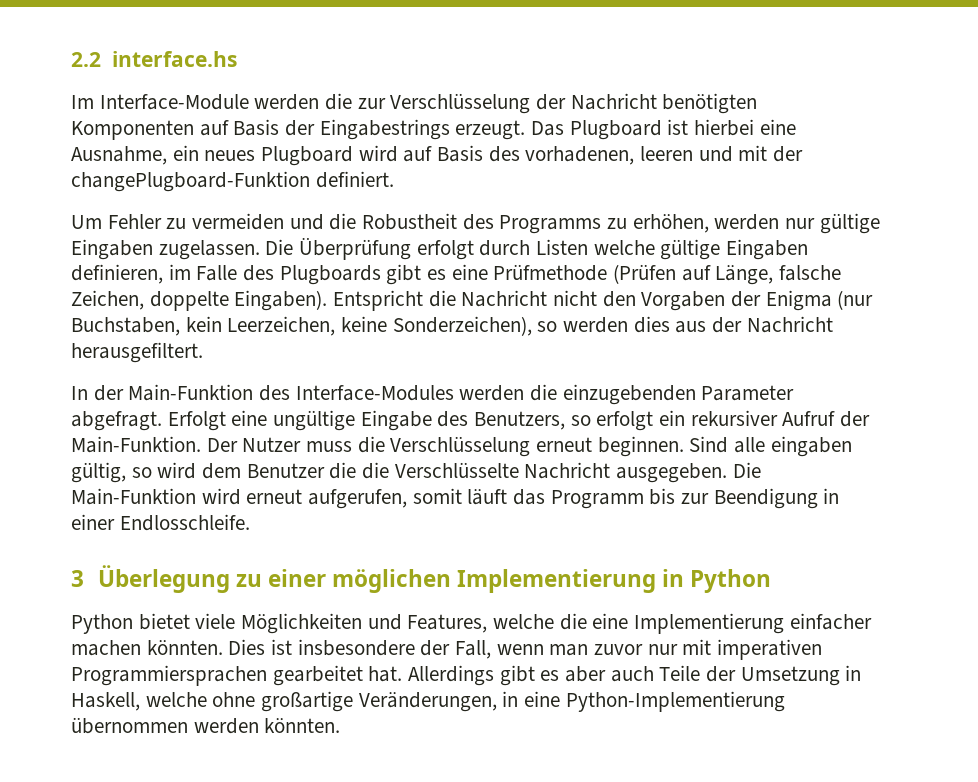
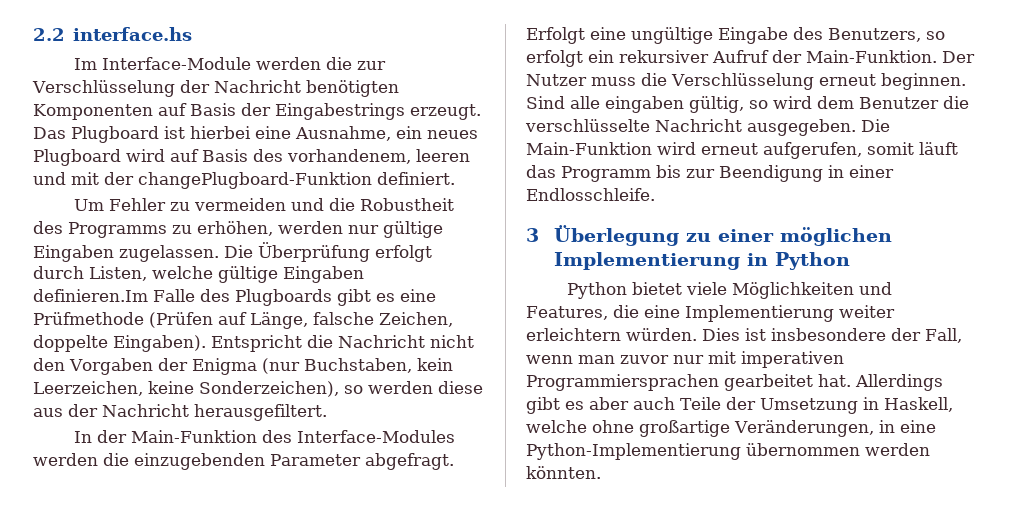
- Das Plugboard ist hierbei eine Ausnahme, ein neues Plugboard wird auf Basis des vorhadenen, leeren und mit der changePlugboard-Funktion definiert.
+ Das Plugboard ist hierbei eine Ausnahme, ein neues Plugboard wird auf Basis des vorhandenem, leeren und mit der changePlugboard-Funktion definiert.
- Die Überprüfung erfolgt durch Listen welche gültige Eingaben definieren, im Falle des Plugboards gibt es eine Prüfmethode (Prüfen auf Länge, falsche Zeichen, doppelte Eingaben).
+ Die Überprüfung erfolgt durch Listen, welche gültige Eingaben definieren.Im Falle des Plugboards gibt es eine Prüfmethode (Prüfen auf Länge, falsche Zeichen, doppelte Eingaben).
- Entspricht die Nachricht nicht den Vorgaben der Enigma (nur Buchstaben, kein Leerzeichen, keine Sonderzeichen), so werden dies aus der Nachricht herausgefiltert.
+ Entspricht die Nachricht nicht den Vorgaben der Enigma (nur Buchstaben, kein Leerzeichen, keine Sonderzeichen), so werden diese aus der Nachricht herausgefiltert.
- Sind alle eingaben gültig, so wird dem Benutzer die die Verschlüsselte Nachricht ausgegeben.
+ Sind alle eingaben gültig, so wird dem Benutzer die verschlüsselte Nachricht ausgegeben.
- Python bietet viele Möglichkeiten und Features, welche die eine Implementierung einfacher machen könnten.
+ Python bietet viele Möglichkeiten und Features, die eine Implementierung weiter erleichtern würden.

